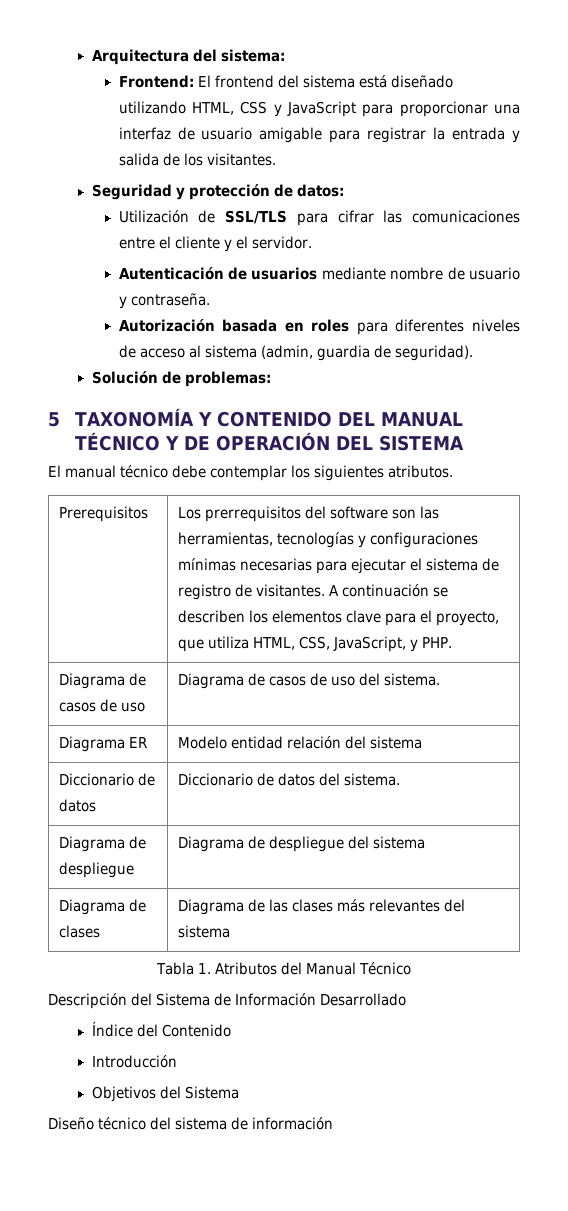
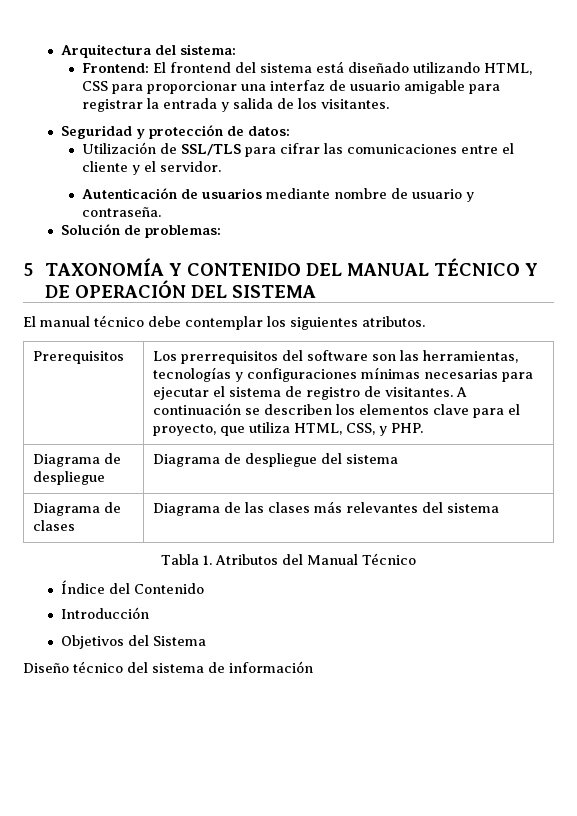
- Frontend: El frontend del sistema está diseñado utilizando HTML, CSS y JavaScript para proporcionar una interfaz de usuario amigable para registrar la entrada y salida de los visitantes.
+ Frontend: El frontend del sistema está diseñado utilizando HTML, CSS para proporcionar una interfaz de usuario amigable para registrar la entrada y salida de los visitantes.
- Autorización basada en roles para diferentes niveles de acceso al sistema (admin, guardia de seguridad).
- Prerequisitos | Los prerrequisitos del software son las herramientas, tecnologías y configuraciones mínimas necesarias para ejecutar el sistema de registro de visitantes. A continuación se describen los elementos clave para el proyecto, que utiliza HTML, CSS, JavaScript, y PHP.
+ Prerequisitos | Los prerrequisitos del software son las herramientas, tecnologías y configuraciones mínimas necesarias para ejecutar el sistema de registro de visitantes. A continuación se describen los elementos clave para el proyecto, que utiliza HTML, CSS, y PHP.
- Diagrama de casos de uso | Diagrama de casos de uso del sistema.
- Diagrama ER | Modelo entidad relación del sistema
- Diccionario de datos | Diccionario de datos del sistema.
- Descripción del Sistema de Información Desarrollado

